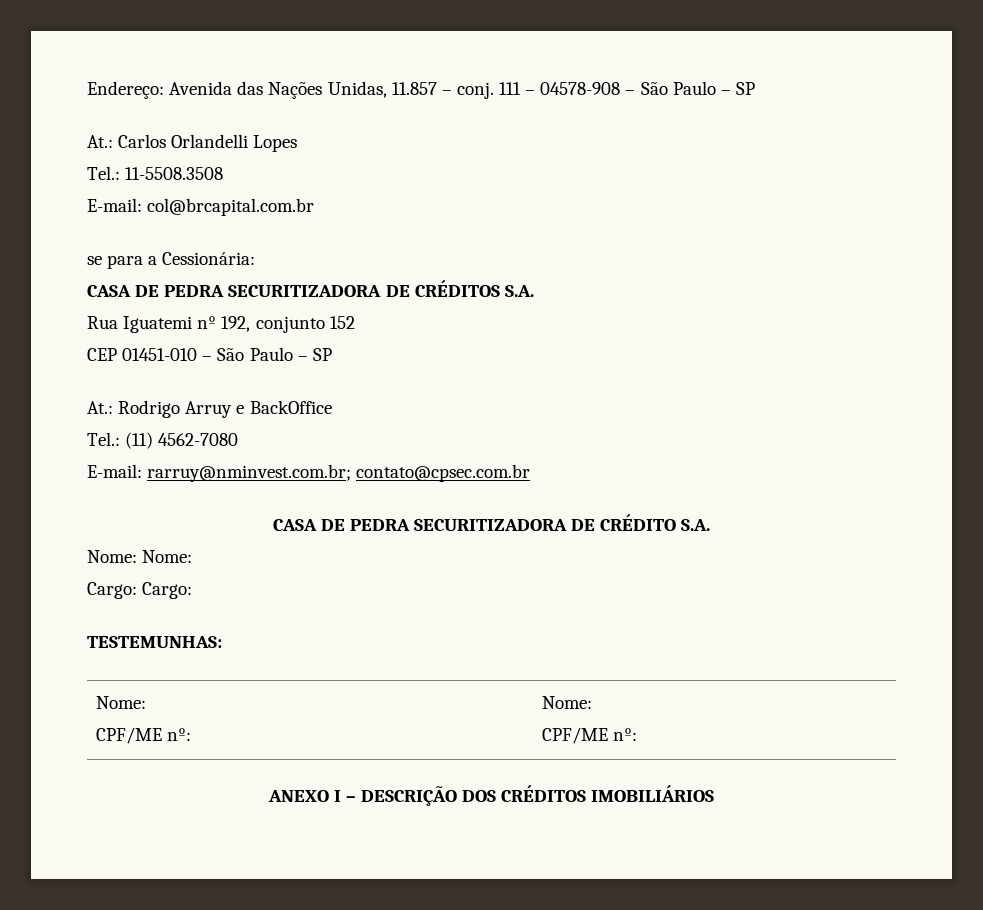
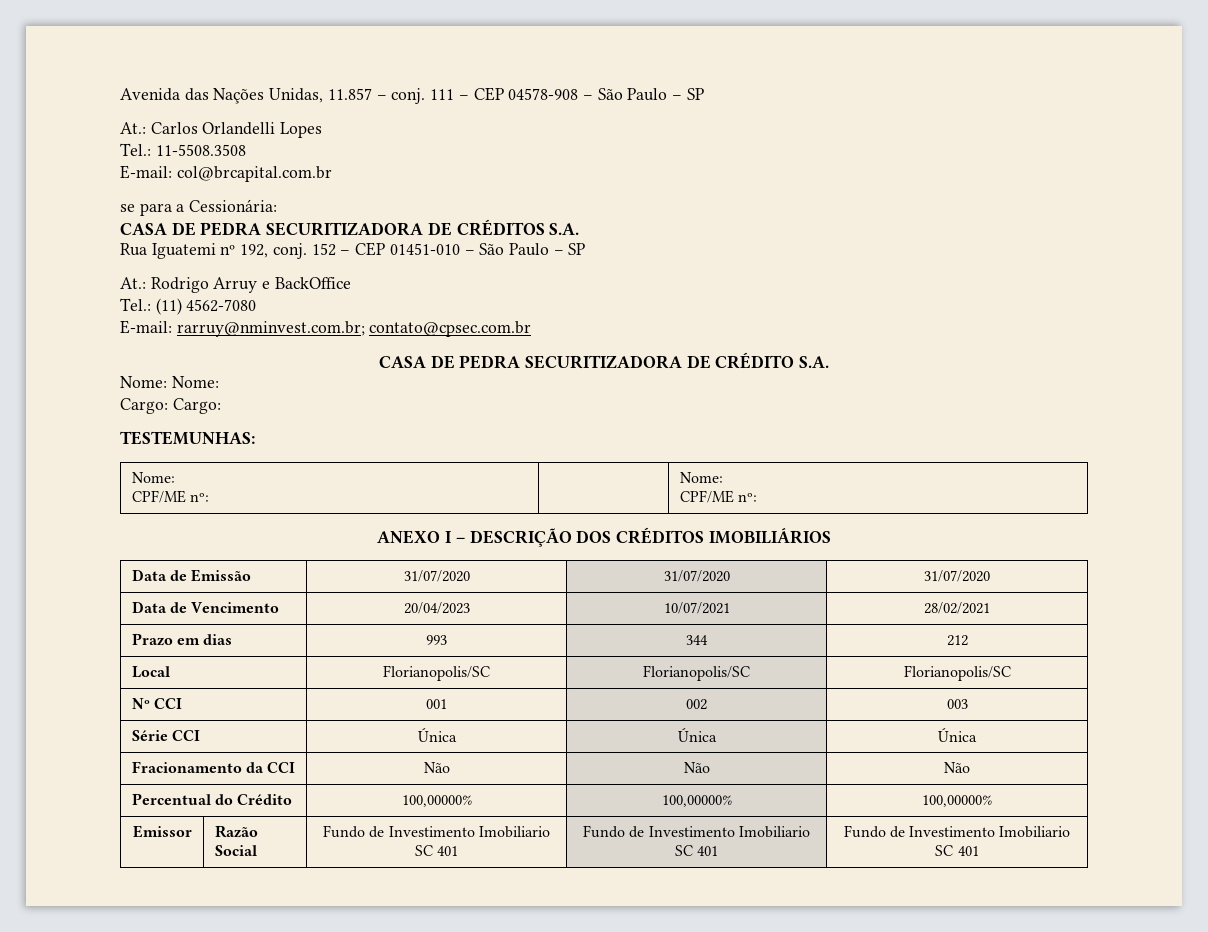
- Endereço: Avenida das Nações Unidas, 11.857 – conj.
+ Avenida das Nações Unidas, 11.857 – conj.
- 111 – 04578-908 – São Paulo – SP
+ 111 – CEP 04578-908 – São Paulo – SP
- Rua Iguatemi nº 192, conjunto 152
- CEP 01451-010 – São Paulo – SP
+ Rua Iguatemi nº 192, conj. 152 – CEP 01451-010 – São Paulo – SP
+ Data de Emissão | 31/07/2020 | 31/07/2020 | 31/07/2020
+ Data de Vencimento | 20/04/2023 | 10/07/2021 | 28/02/2021
+ Prazo em dias | 993 | 344 | 212
+ Local | Florianopolis/SC | Florianopolis/SC | Florianopolis/SC
+ Nº CCI | 001 | 002 | 003
+ Série CCI | Única | Única | Única
+ Fracionamento da CCI | Não | Não | Não
+ Percentual do Crédito | 100,00000% | 100,00000% | 100,00000%
+ Emissor | Razão Social | Fundo de Investimento Imobiliario SC 401 | Fundo de Investimento Imobiliario SC 401 | Fundo de Investimento Imobiliario SC 401

